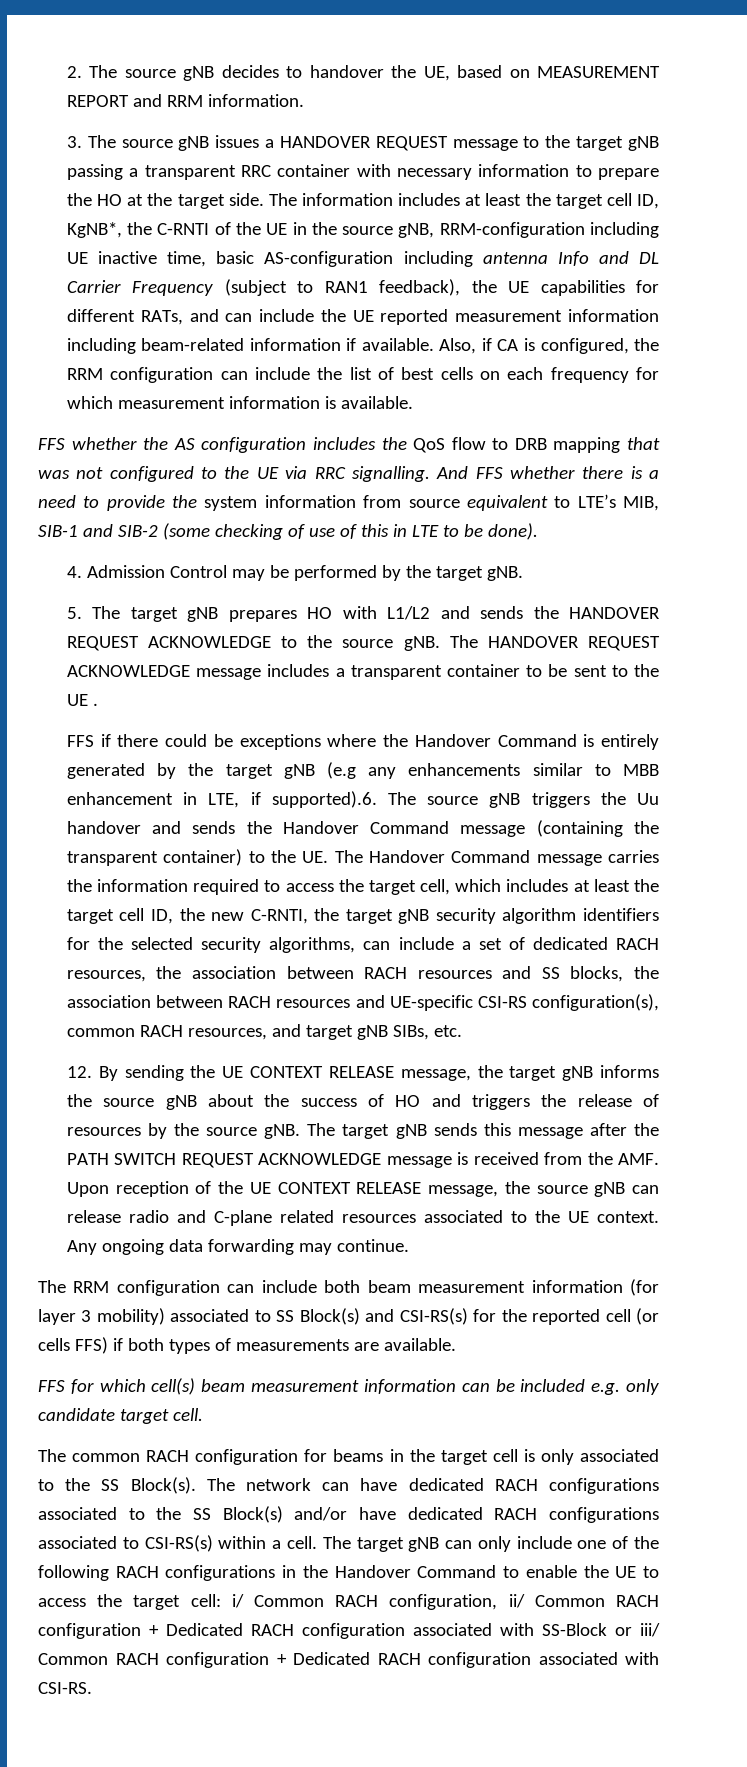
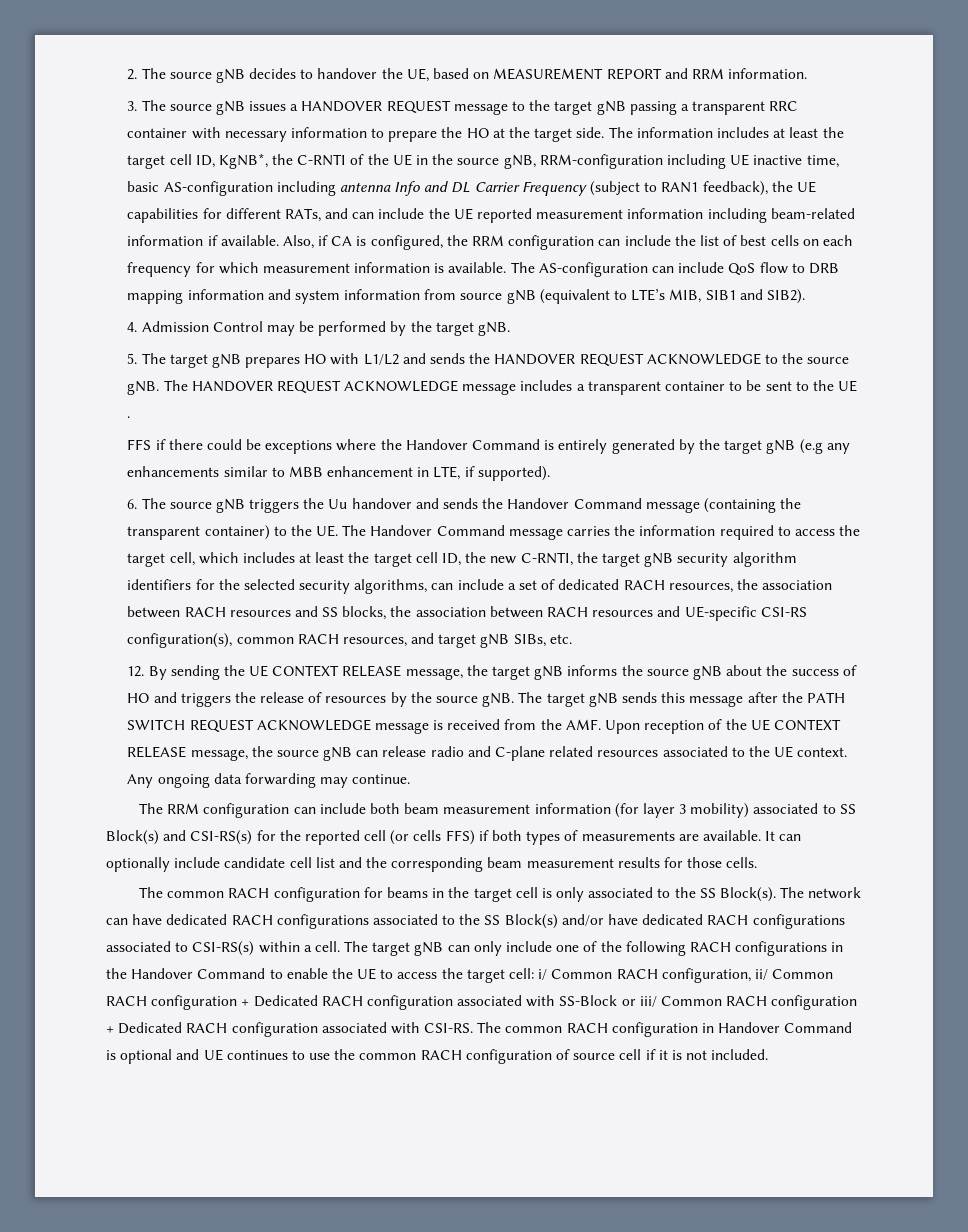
- Also, if CA is configured, the RRM configuration can include the list of best cells on each frequency for which measurement information is available.
- FFS whether the AS configuration includes the QoS flow to DRB mapping that was not configured to the UE via RRC signalling. And FFS whether there is a need to provide the system information from source equivalent to LTE’s MIB, SIB-1 and SIB-2 (some checking of use of this in LTE to be done).
+ Also, if CA is configured, the RRM configuration can include the list of best cells on each frequency for which measurement information is available. The AS-configuration can include QoS flow to DRB mapping information and system information from source gNB (equivalent to LTE’s MIB, SIB1 and SIB2).
- FFS if there could be exceptions where the Handover Command is entirely generated by the target gNB (e.g any enhancements similar to MBB enhancement in LTE, if supported).6. The source gNB triggers the Uu handover and sends the Handover Command message (containing the transparent container) to the UE. The Handover Command message carries the information required to access the target cell, which includes at least the target cell ID, the new C-RNTI, the target gNB security algorithm identifiers for the selected security algorithms, can include a set of dedicated RACH resources, the association between RACH resources and SS blocks, the association between RACH resources and UE-specific CSI-RS configuration(s), common RACH resources, and target gNB SIBs, etc.
+ FFS if there could be exceptions where the Handover Command is entirely generated by the target gNB (e.g any enhancements similar to MBB enhancement in LTE, if supported).
+ 6. The source gNB triggers the Uu handover and sends the Handover Command message (containing the transparent container) to the UE. The Handover Command message carries the information required to access the target cell, which includes at least the target cell ID, the new C-RNTI, the target gNB security algorithm identifiers for the selected security algorithms, can include a set of dedicated RACH resources, the association between RACH resources and SS blocks, the association between RACH resources and UE-specific CSI-RS configuration(s), common RACH resources, and target gNB SIBs, etc.
- The RRM configuration can include both beam measurement information (for layer 3 mobility) associated to SS Block(s) and CSI-RS(s) for the reported cell (or cells FFS) if both types of measurements are available.
- FFS for which cell(s) beam measurement information can be included e.g. only candidate target cell.
+ The RRM configuration can include both beam measurement information (for layer 3 mobility) associated to SS Block(s) and CSI-RS(s) for the reported cell (or cells FFS) if both types of measurements are available. It can optionally include candidate cell list and the corresponding beam measurement results for those cells.
+ The common RACH configuration in Handover Command is optional and UE continues to use the common RACH configuration of source cell if it is not included.

